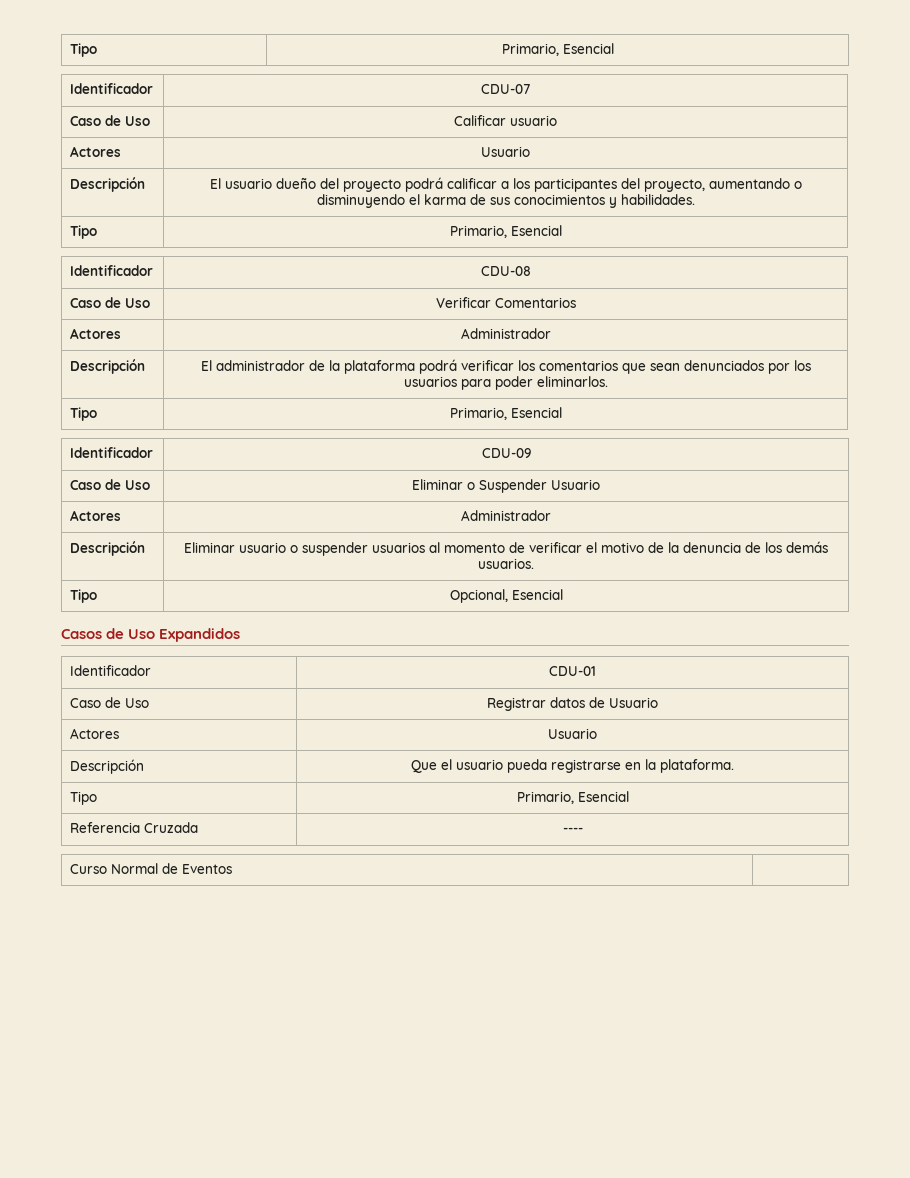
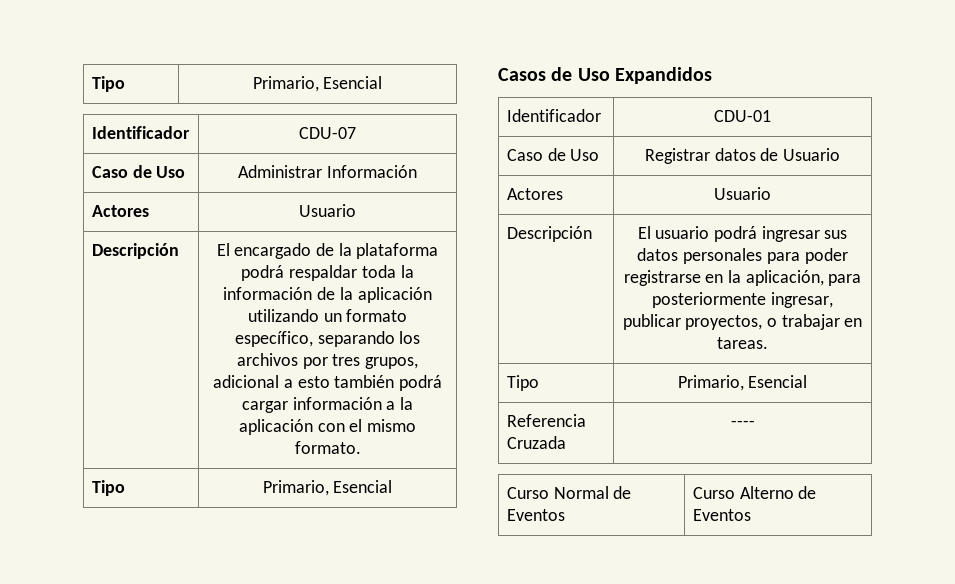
- Caso de Uso | Calificar usuario
+ Caso de Uso | Administrar Información
  Actores | Usuario
- Descripción | El usuario dueño del proyecto podrá calificar a los participantes del proyecto, aumentando o disminuyendo el karma de sus conocimientos y habilidades.
+ Descripción | El encargado de la plataforma podrá respaldar toda la información de la aplicación utilizando un formato específico, separando los archivos por tres grupos, adicional a esto también podrá cargar información a la aplicación con el mismo formato.
  Tipo | Primario, Esencial
- Identificador | CDU-08
- Caso de Uso | Verificar Comentarios
- Actores | Administrador
- Descripción | El administrador de la plataforma podrá verificar los comentarios que sean denunciados por los usuarios para poder eliminarlos.
- Tipo | Primario, Esencial
- Identificador | CDU-09
- Caso de Uso | Eliminar o Suspender Usuario
- Actores | Administrador
- Descripción | Eliminar usuario o suspender usuarios al momento de verificar el motivo de la denuncia de los demás usuarios.
- Tipo | Opcional, Esencial
- Descripción | Que el usuario pueda registrarse en la plataforma.
+ Descripción | El usuario podrá ingresar sus datos personales para poder registrarse en la aplicación, para posteriormente ingresar, publicar proyectos, o trabajar en tareas.
- Curso Normal de Eventos |
+ Curso Normal de Eventos | Curso Alterno de Eventos

